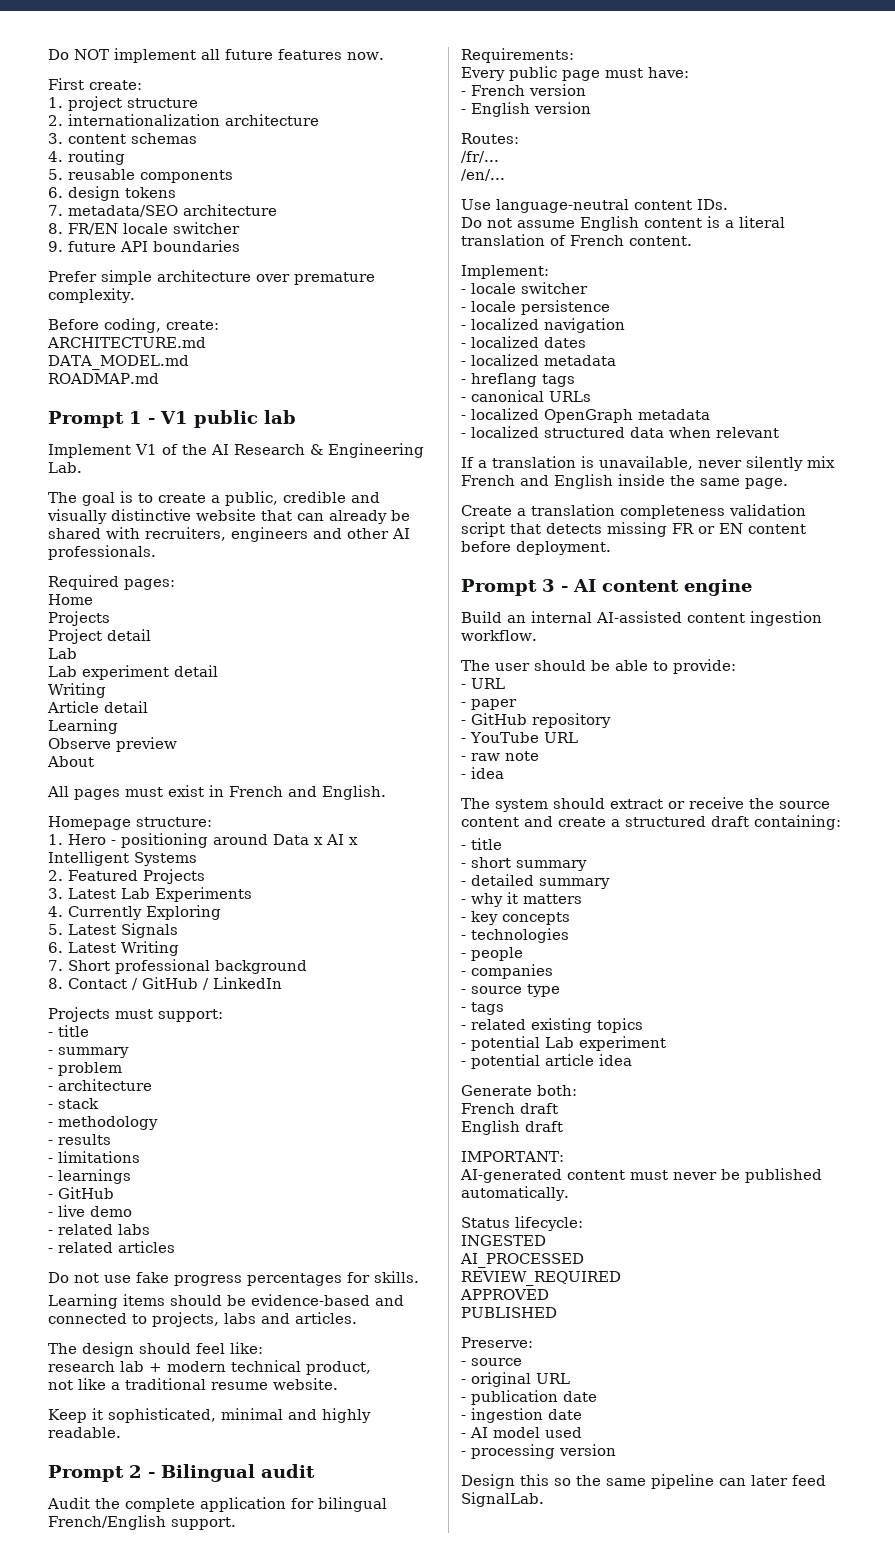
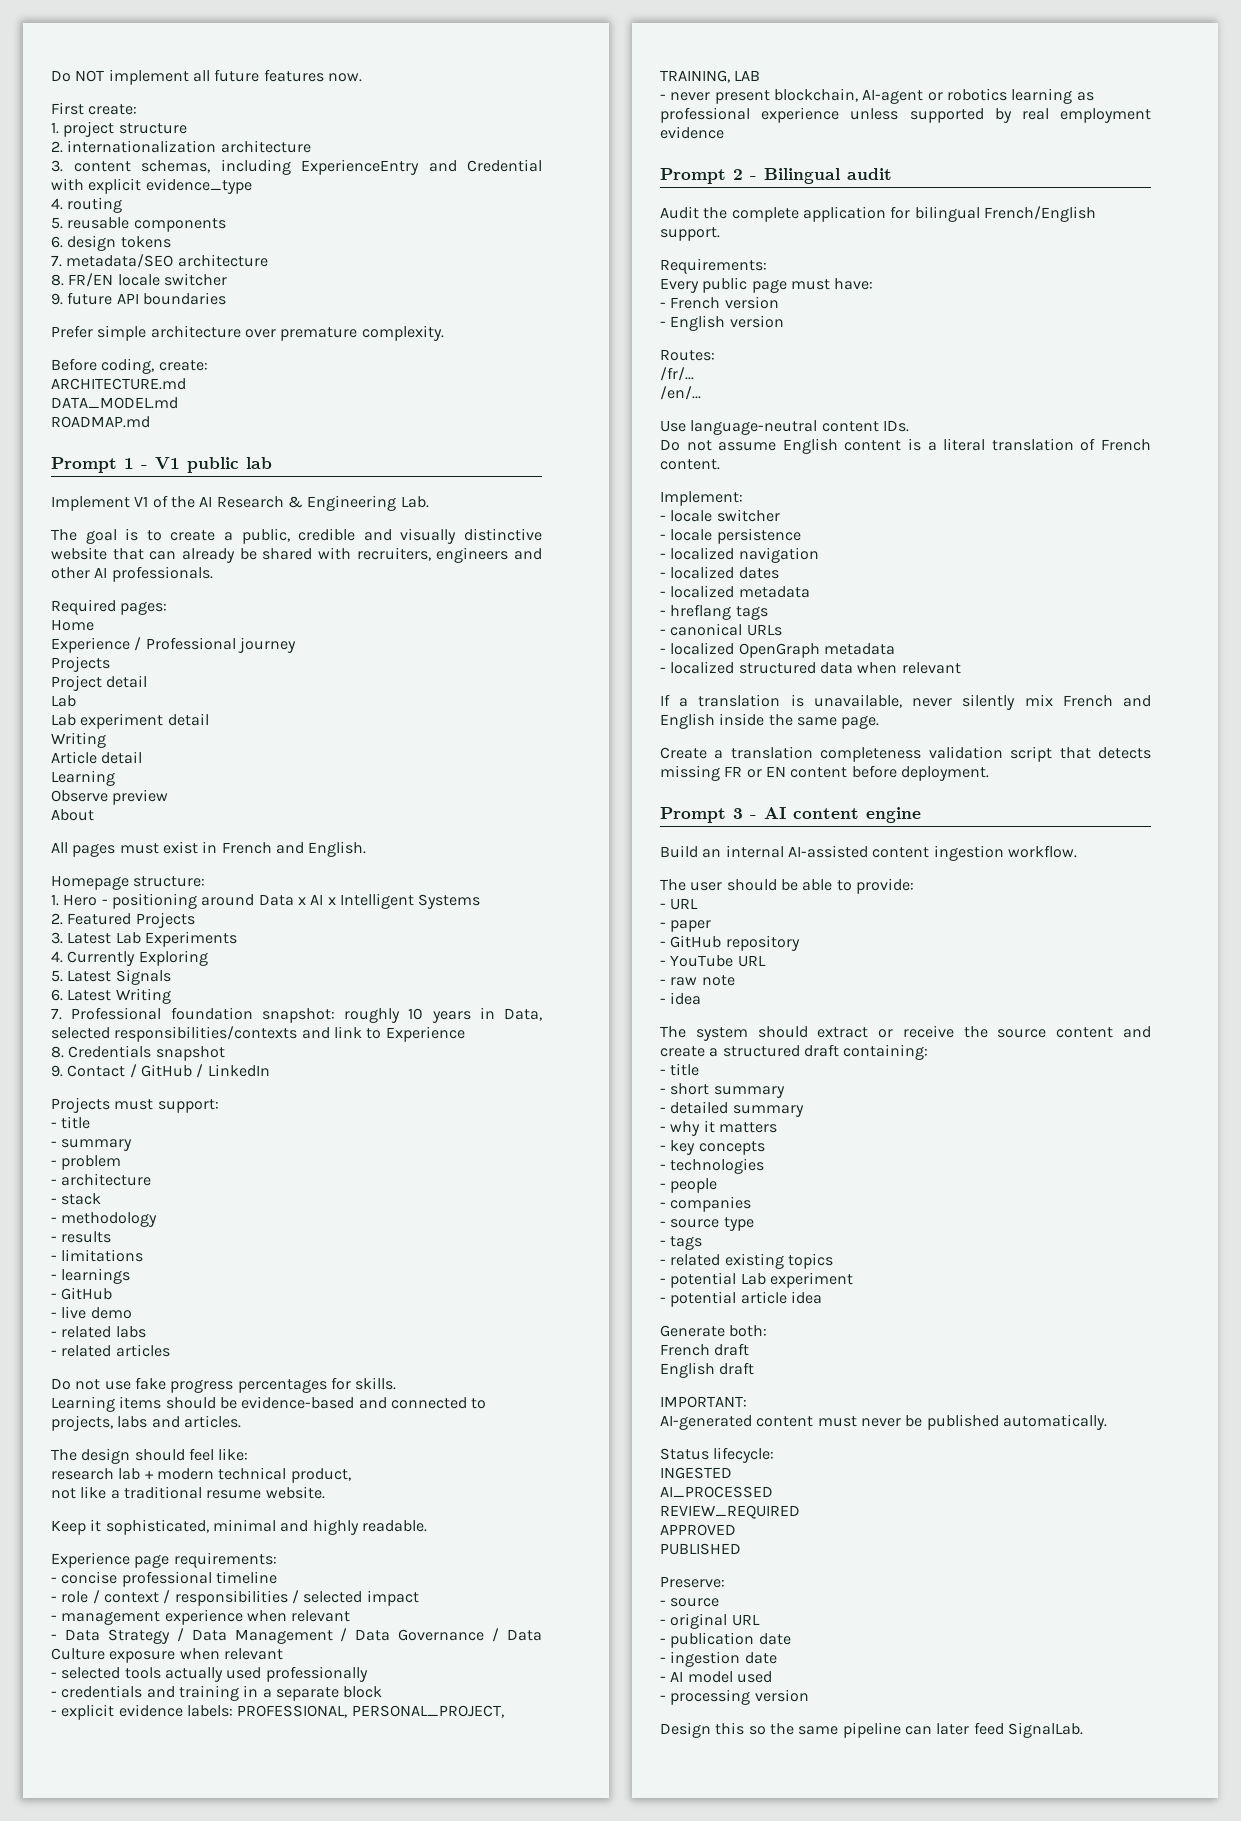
- 3. content schemas
+ 3. content schemas, including ExperienceEntry and Credential with explicit evidence_type
+ Experience / Professional journey
- 7. Short professional background
- 8. Contact / GitHub / LinkedIn
+ 7. Professional foundation snapshot: roughly 10 years in Data, selected responsibilities/contexts and link to Experience
+ 8. Credentials snapshot
+ 9. Contact / GitHub / LinkedIn
+ Experience page requirements:
+ - concise professional timeline
+ - role / context / responsibilities / selected impact
+ - management experience when relevant
+ - Data Strategy / Data Management / Data Governance / Data Culture exposure when relevant
+ - selected tools actually used professionally
+ - credentials and training in a separate block
+ - explicit evidence labels: PROFESSIONAL, PERSONAL_PROJECT, TRAINING, LAB
+ - never present blockchain, AI-agent or robotics learning as professional experience unless supported by real employment evidence

